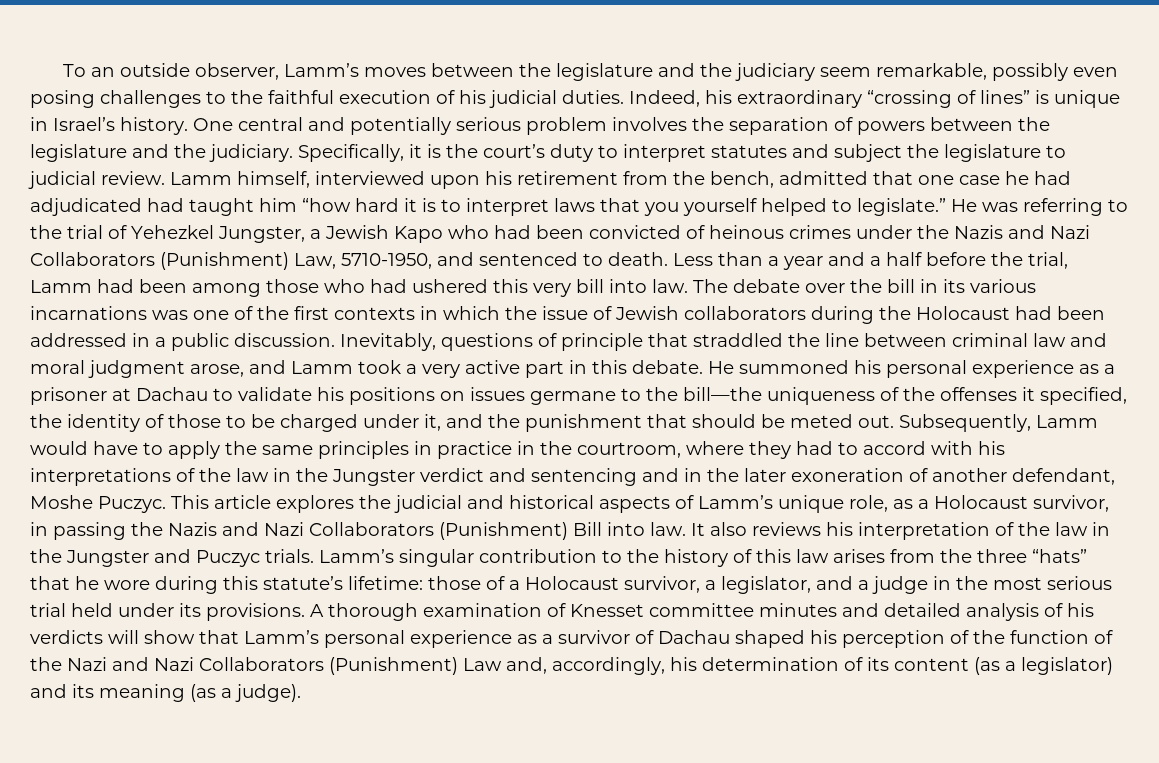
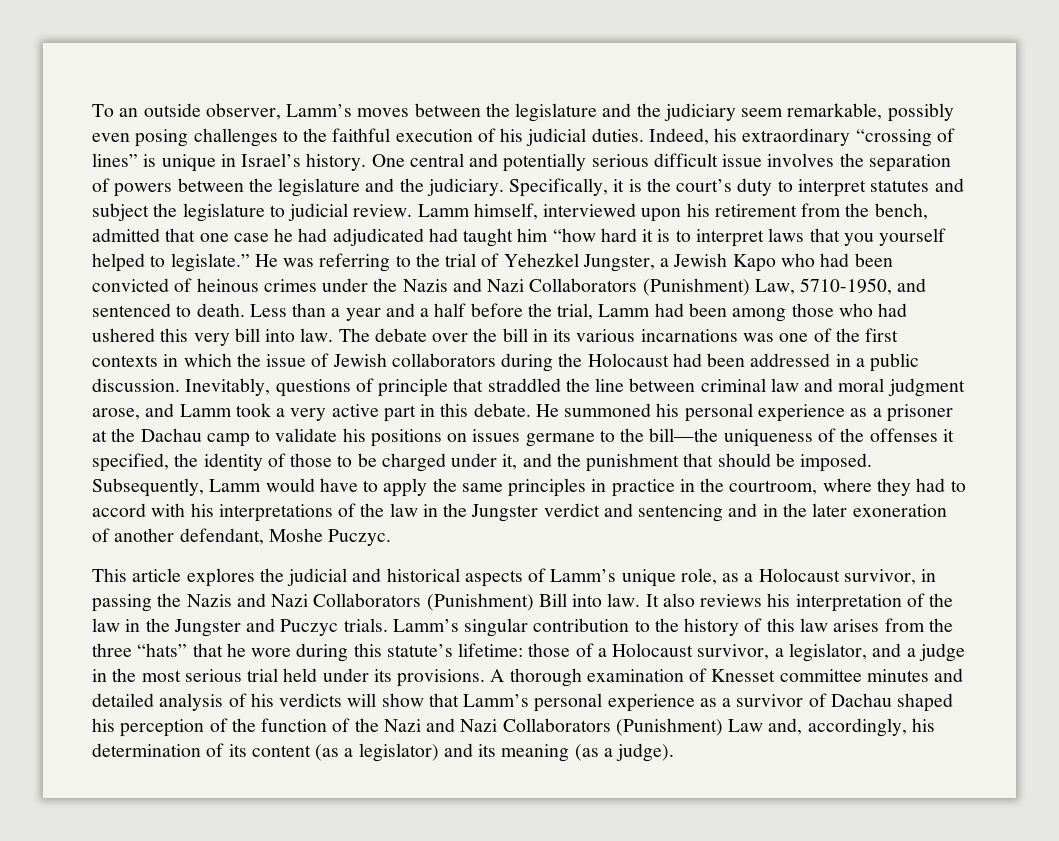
- One central and potentially serious problem involves the separation of powers between the legislature and the judiciary.
+ One central and potentially serious difficult issue involves the separation of powers between the legislature and the judiciary.
- He summoned his personal experience as a prisoner at Dachau to validate his positions on issues germane to the bill—the uniqueness of the offenses it specified, the identity of those to be charged under it, and the punishment that should be meted out.
+ He summoned his personal experience as a prisoner at the Dachau camp to validate his positions on issues germane to the bill—the uniqueness of the offenses it specified, the identity of those to be charged under it, and the punishment that should be imposed.
- Subsequently, Lamm would have to apply the same principles in practice in the courtroom, where they had to accord with his interpretations of the law in the Jungster verdict and sentencing and in the later exoneration of another defendant, Moshe Puczyc. This article explores the judicial and historical aspects of Lamm’s unique role, as a Holocaust survivor, in passing the Nazis and Nazi Collaborators (Punishment) Bill into law.
+ Subsequently, Lamm would have to apply the same principles in practice in the courtroom, where they had to accord with his interpretations of the law in the Jungster verdict and sentencing and in the later exoneration of another defendant, Moshe Puczyc.
+ This article explores the judicial and historical aspects of Lamm’s unique role, as a Holocaust survivor, in passing the Nazis and Nazi Collaborators (Punishment) Bill into law.

